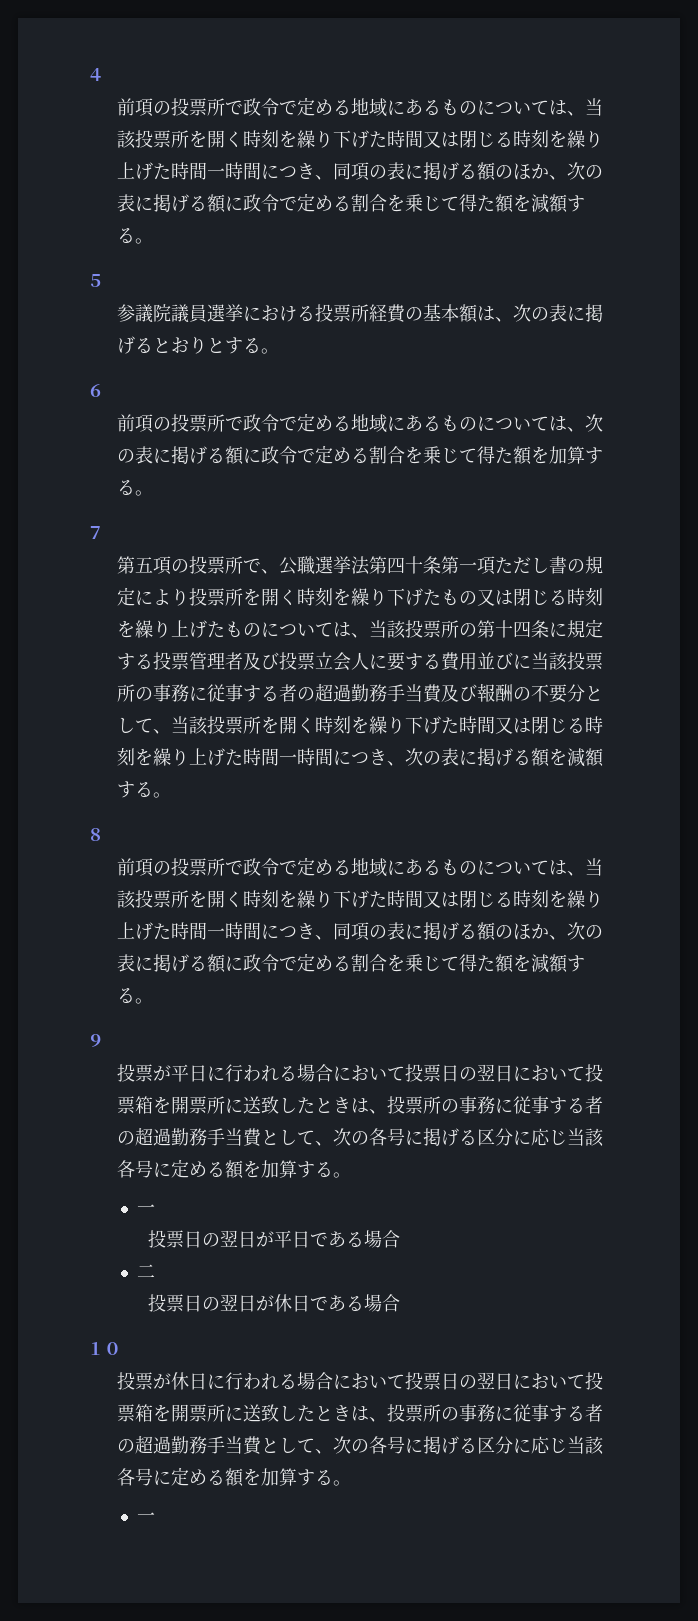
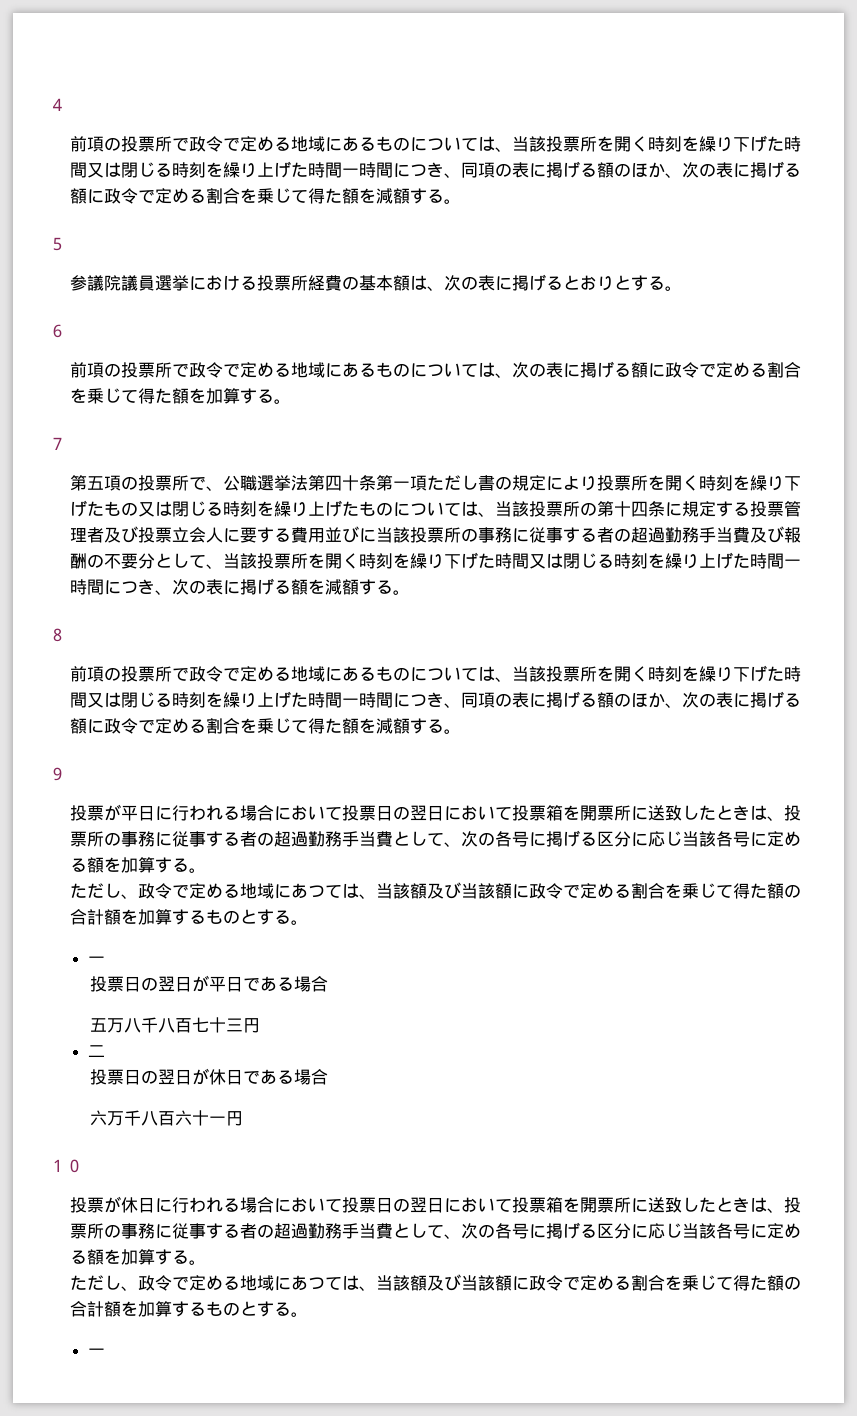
  投票が平日に行われる場合において投票日の翌日において投票箱を開票所に送致したときは、投票所の事務に従事する者の超過勤務手当費として、次の各号に掲げる区分に応じ当該各号に定める額を加算する。
+ ただし、政令で定める地域にあつては、当該額及び当該額に政令で定める割合を乗じて得た額の合計額を加算するものとする。
+ 五万八千八百七十三円
+ 六万千八百六十一円
  投票が休日に行われる場合において投票日の翌日において投票箱を開票所に送致したときは、投票所の事務に従事する者の超過勤務手当費として、次の各号に掲げる区分に応じ当該各号に定める額を加算する。
+ ただし、政令で定める地域にあつては、当該額及び当該額に政令で定める割合を乗じて得た額の合計額を加算するものとする。

